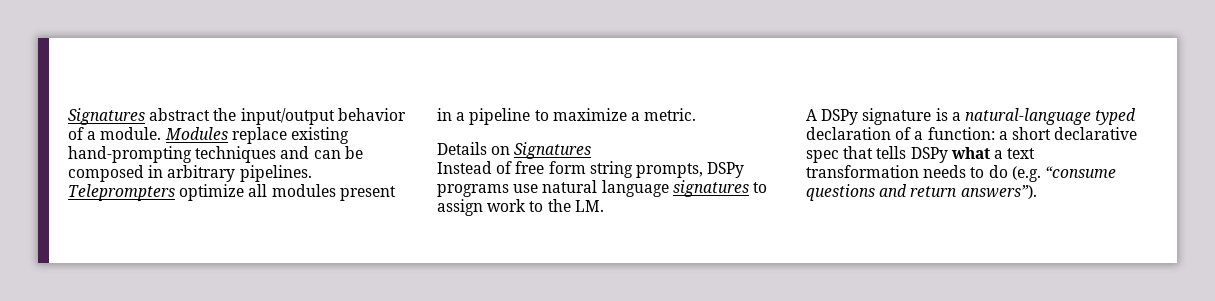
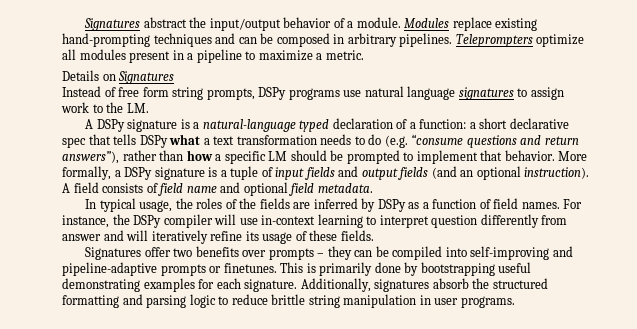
- A DSPy signature is a natural-language typed declaration of a function: a short declarative spec that tells DSPy what a text transformation needs to do (e.g. “consume questions and return answers”).
+ A DSPy signature is a natural-language typed declaration of a function: a short declarative spec that tells DSPy what a text transformation needs to do (e.g. “consume questions and return answers”), rather than how a specific LM should be prompted to implement that behavior. More formally, a DSPy signature is a tuple of input fields and output fields (and an optional instruction). A field consists of field name and optional field metadata.
+ In typical usage, the roles of the fields are inferred by DSPy as a function of field names. For instance, the DSPy compiler will use in-context learning to interpret question differently from answer and will iteratively refine its usage of these fields.
+ Signatures offer two benefits over prompts – they can be compiled into self-improving and pipeline-adaptive prompts or finetunes. This is primarily done by bootstrapping useful demonstrating examples for each signature. Additionally, signatures absorb the structured formatting and parsing logic to reduce brittle string manipulation in user programs.

